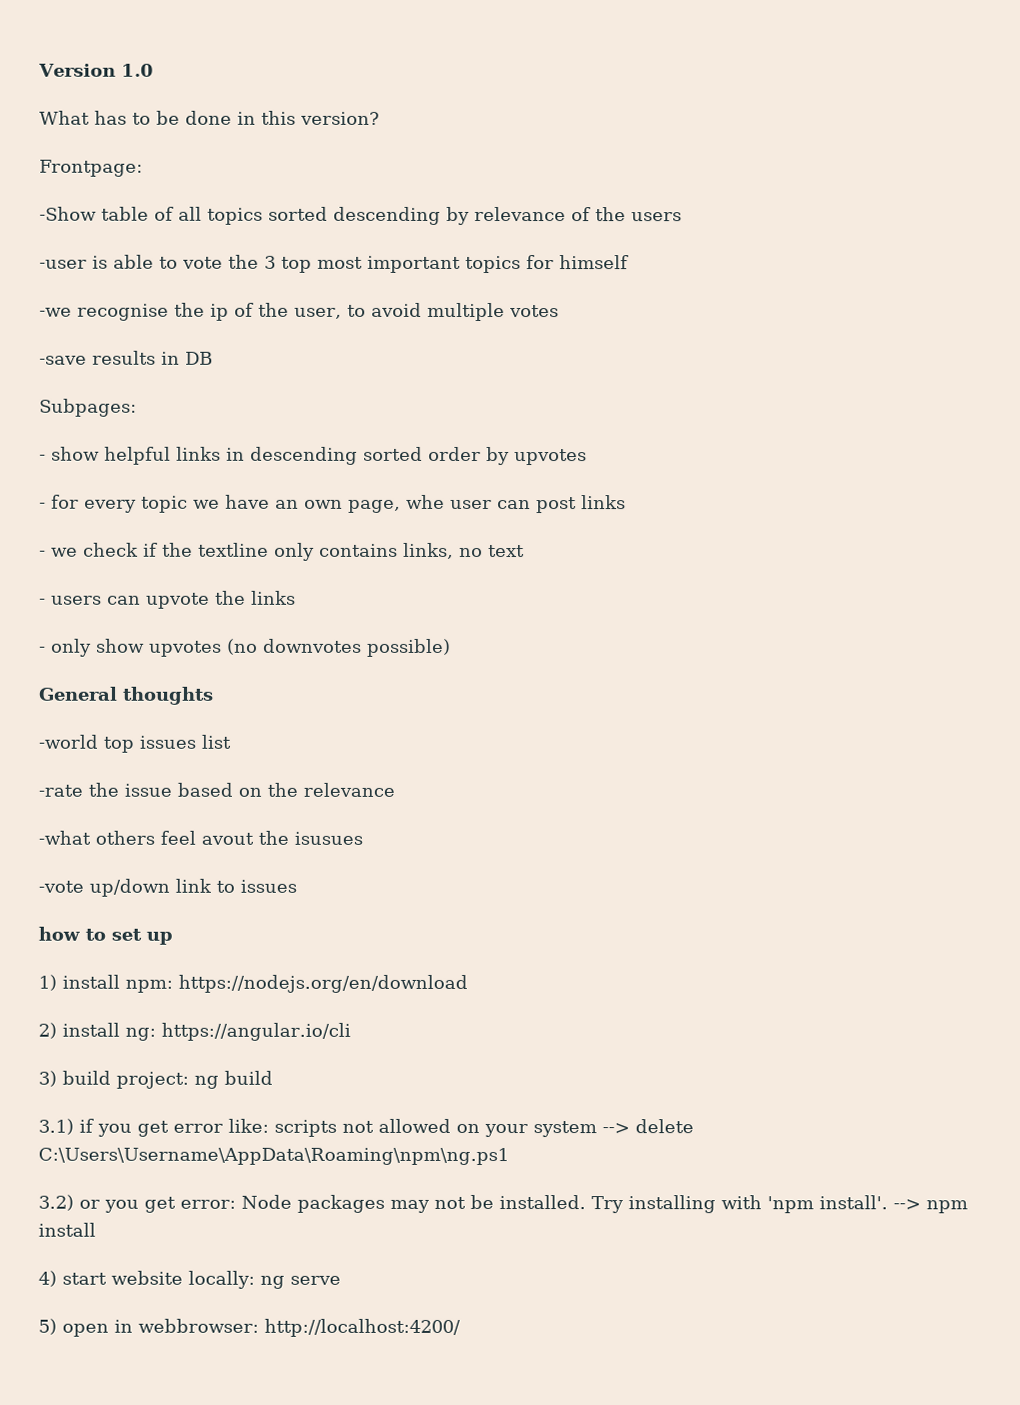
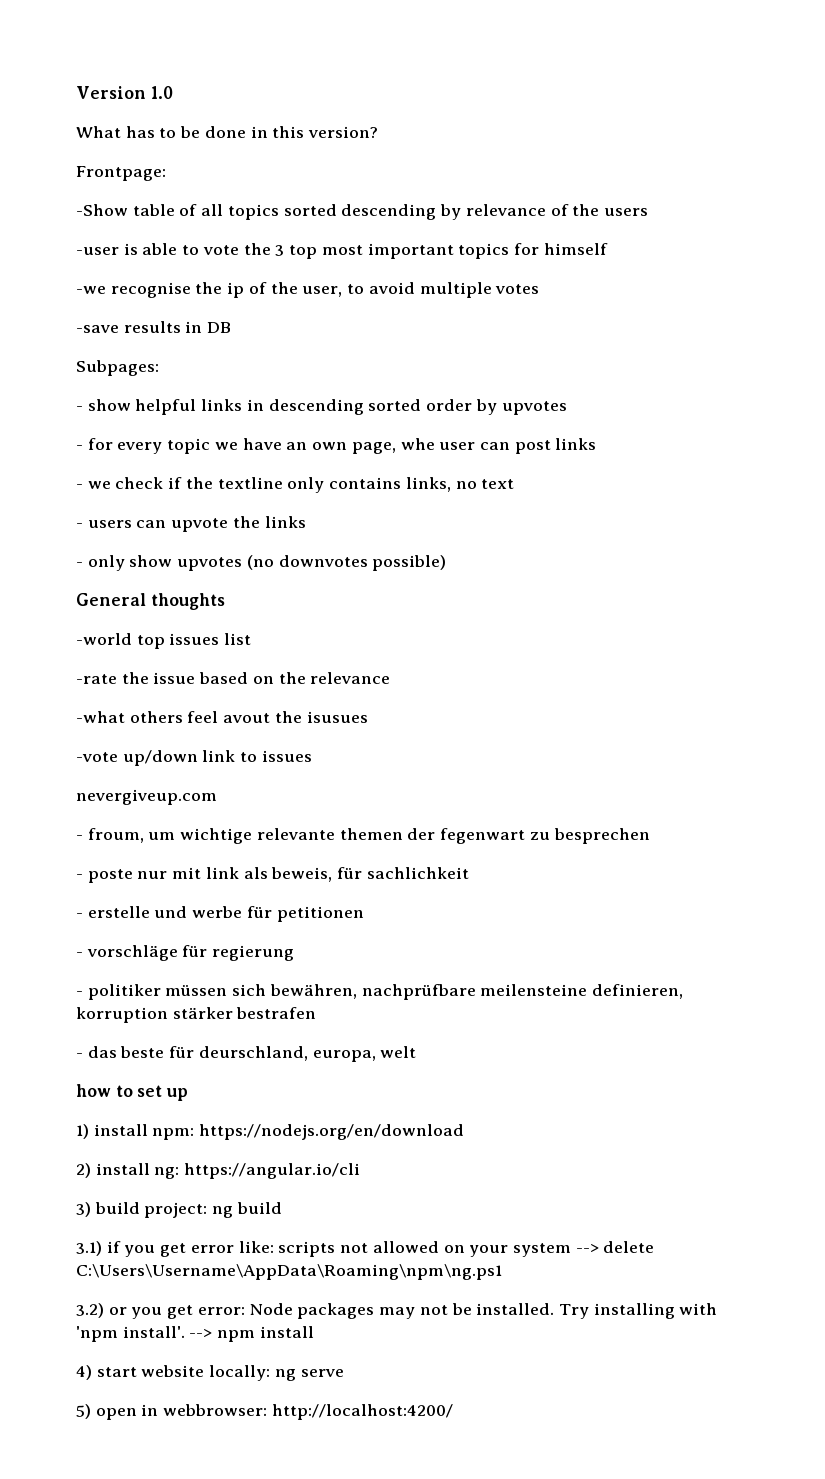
+ nevergiveup.com
+ - froum, um wichtige relevante themen der fegenwart zu besprechen
+ - poste nur mit link als beweis, für sachlichkeit
+ - erstelle und werbe für petitionen
+ - vorschläge für regierung
+ - politiker müssen sich bewähren, nachprüfbare meilensteine definieren, korruption stärker bestrafen
+ - das beste für deurschland, europa, welt

